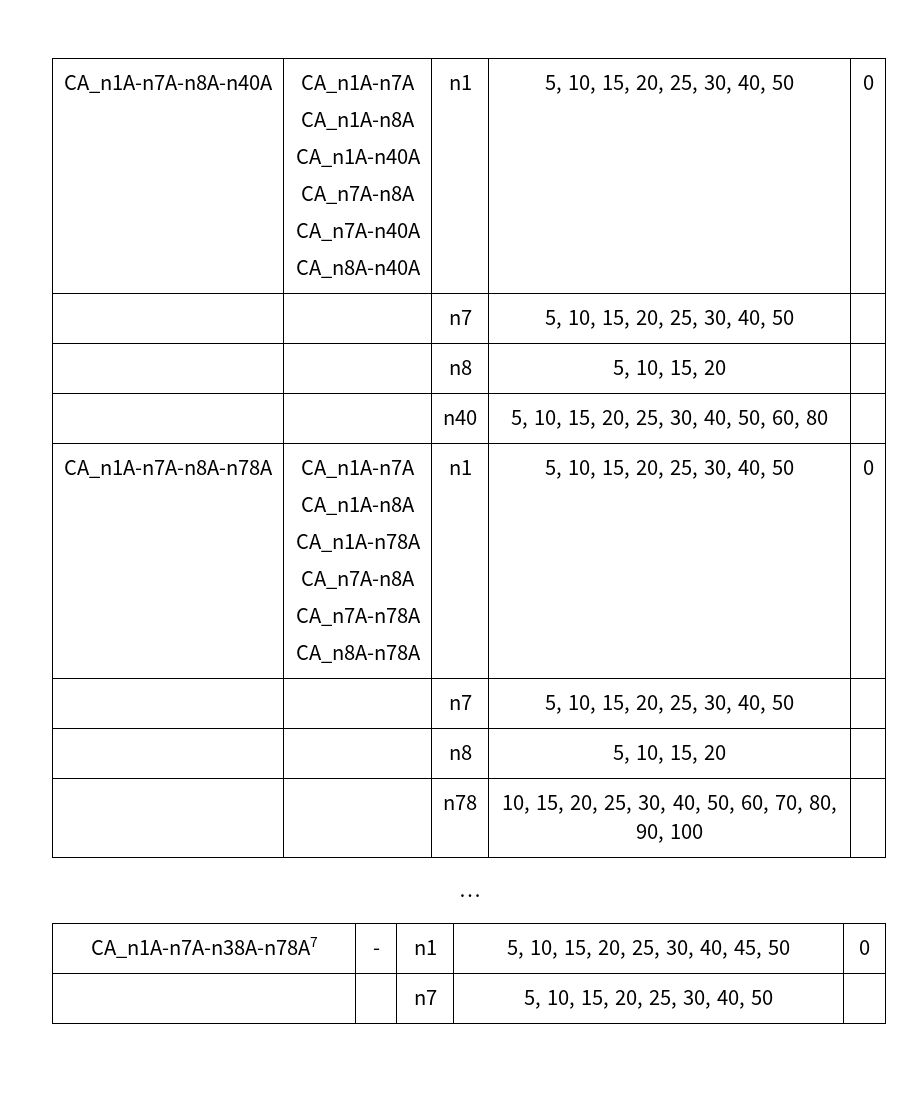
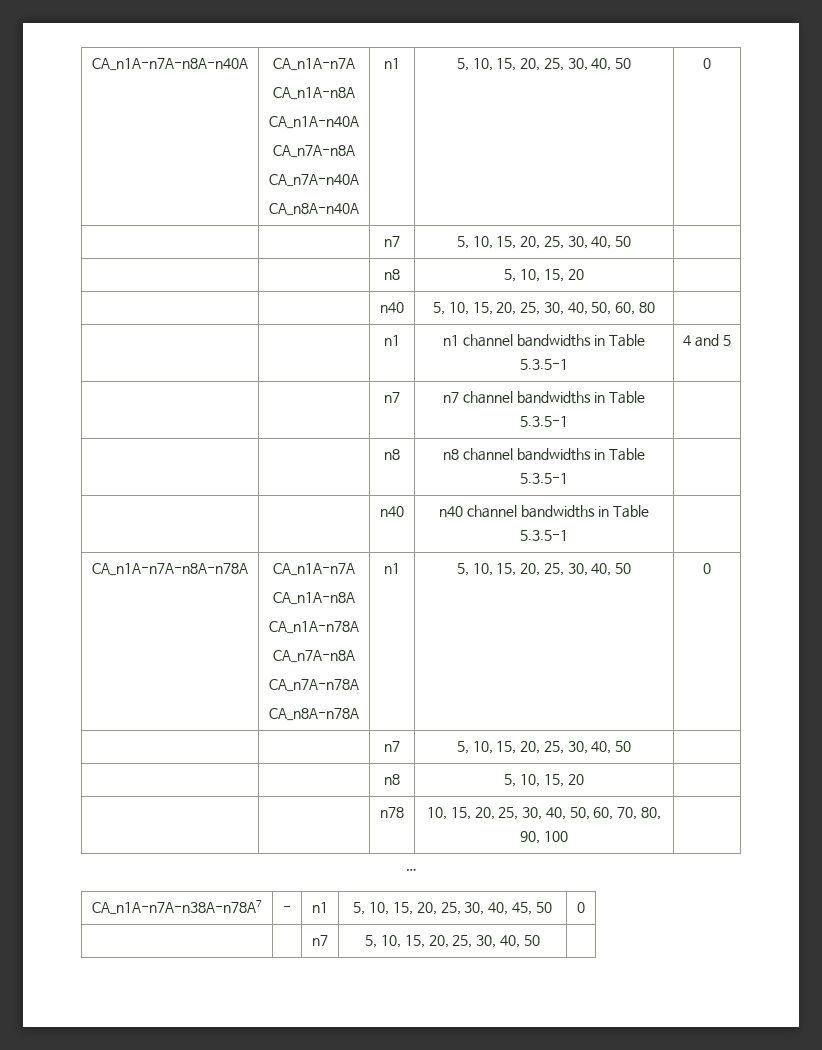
+ | | n1 | n1 channel bandwidths in Table 5.3.5-1 | 4 and 5
+ | | n7 | n7 channel bandwidths in Table 5.3.5-1 |
+ | | n8 | n8 channel bandwidths in Table 5.3.5-1 |
+ | | n40 | n40 channel bandwidths in Table 5.3.5-1 |

